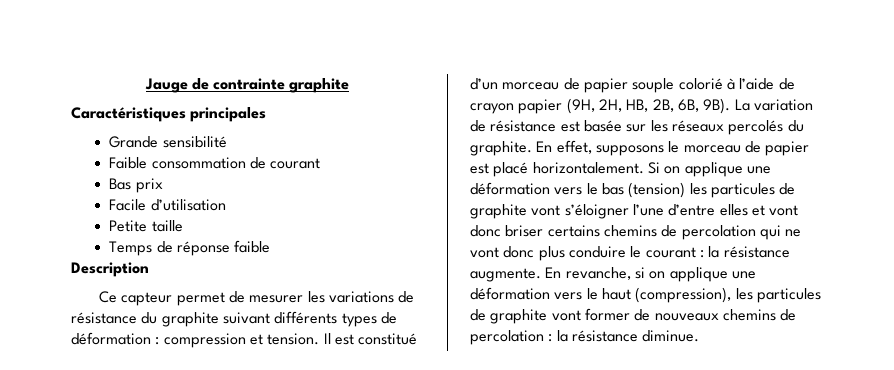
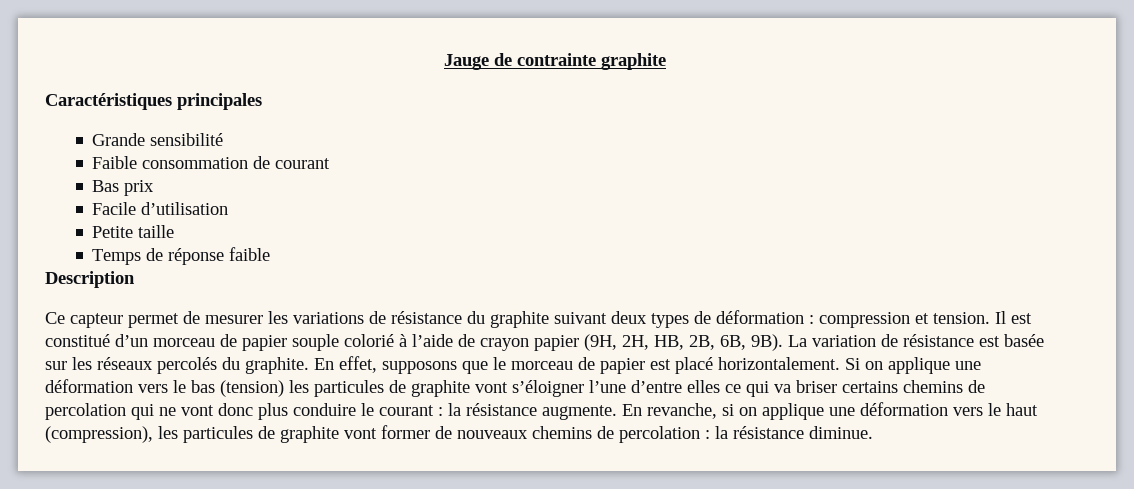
- Ce capteur permet de mesurer les variations de résistance du graphite suivant différents types de déformation : compression et tension.
+ Ce capteur permet de mesurer les variations de résistance du graphite suivant deux types de déformation : compression et tension.
- En effet, supposons le morceau de papier est placé horizontalement.
+ En effet, supposons que le morceau de papier est placé horizontalement.
- Si on applique une déformation vers le bas (tension) les particules de graphite vont s’éloigner l’une d’entre elles et vont donc briser certains chemins de percolation qui ne vont donc plus conduire le courant : la résistance augmente.
+ Si on applique une déformation vers le bas (tension) les particules de graphite vont s’éloigner l’une d’entre elles ce qui va briser certains chemins de percolation qui ne vont donc plus conduire le courant : la résistance augmente.

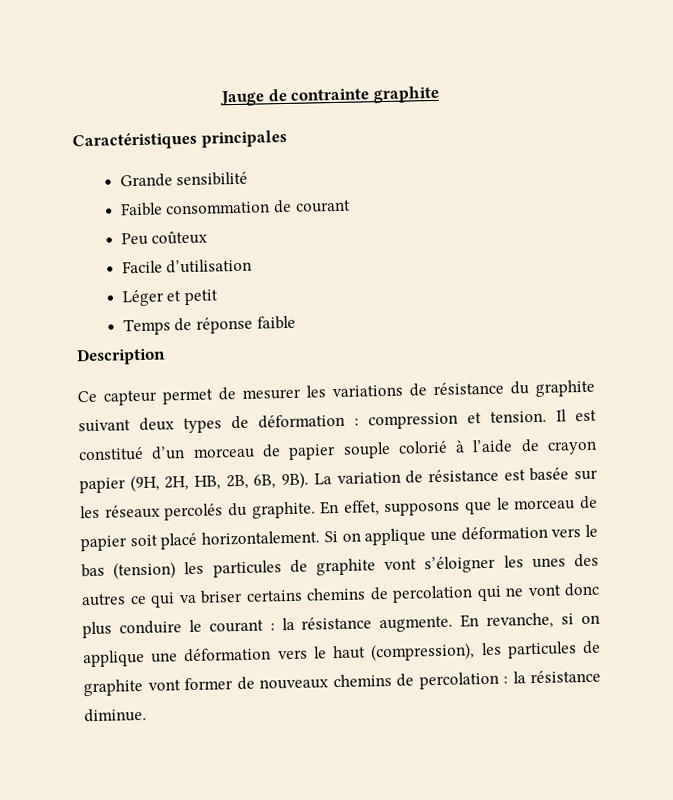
- Bas prix
+ Peu coûteux
- Petite taille
+ Léger et petit
- En effet, supposons que le morceau de papier est placé horizontalement.
+ En effet, supposons que le morceau de papier soit placé horizontalement.
- Si on applique une déformation vers le bas (tension) les particules de graphite vont s’éloigner l’une d’entre elles ce qui va briser certains chemins de percolation qui ne vont donc plus conduire le courant : la résistance augmente.
+ Si on applique une déformation vers le bas (tension) les particules de graphite vont s’éloigner les unes des autres ce qui va briser certains chemins de percolation qui ne vont donc plus conduire le courant : la résistance augmente.

